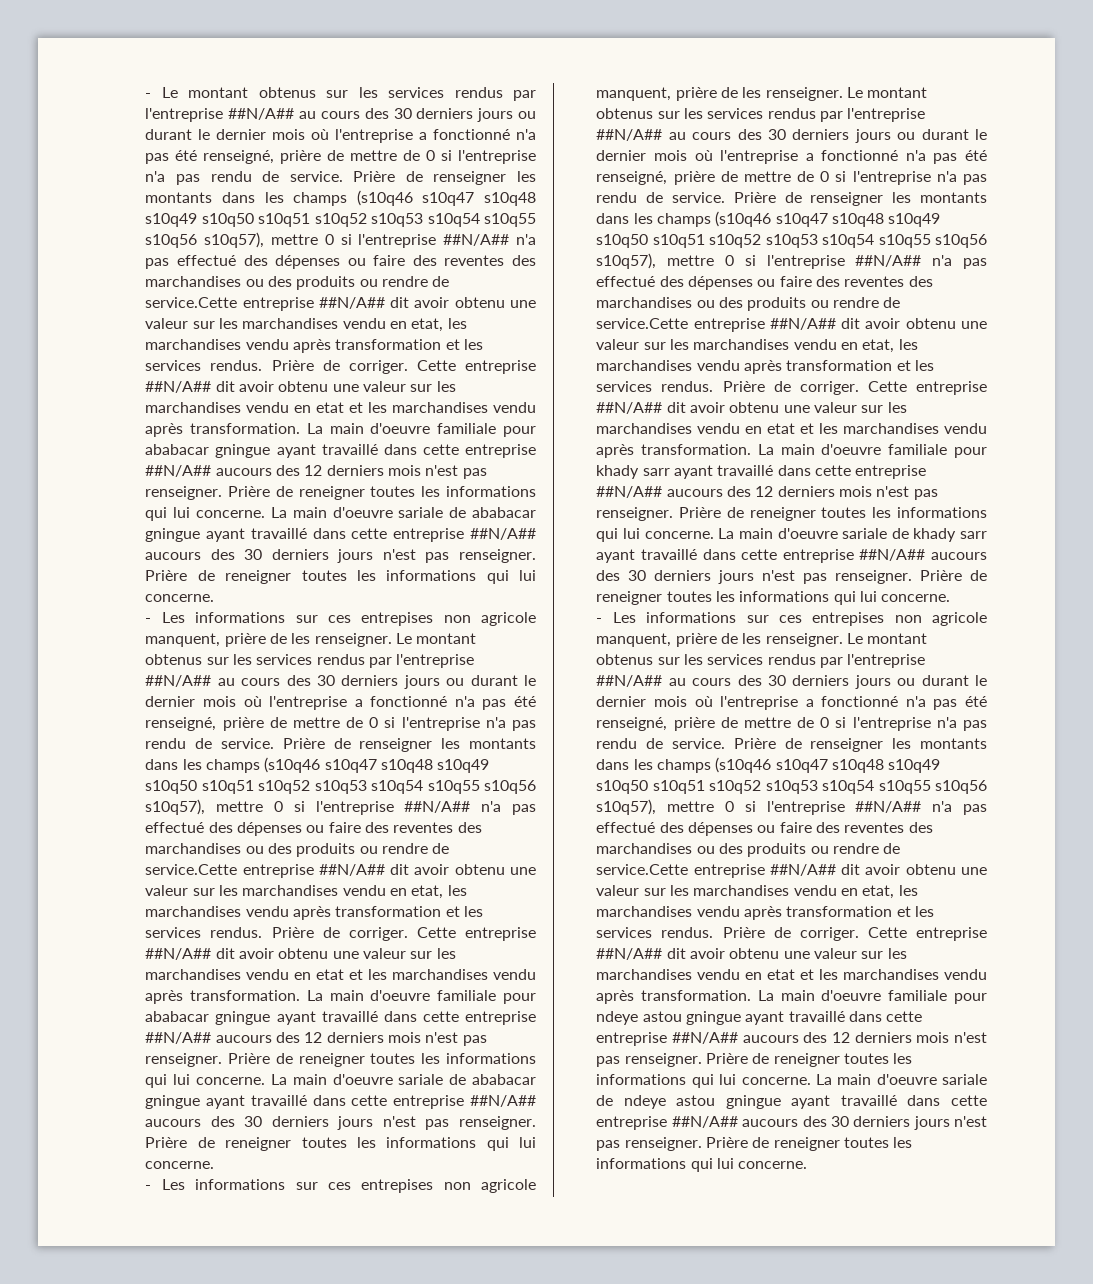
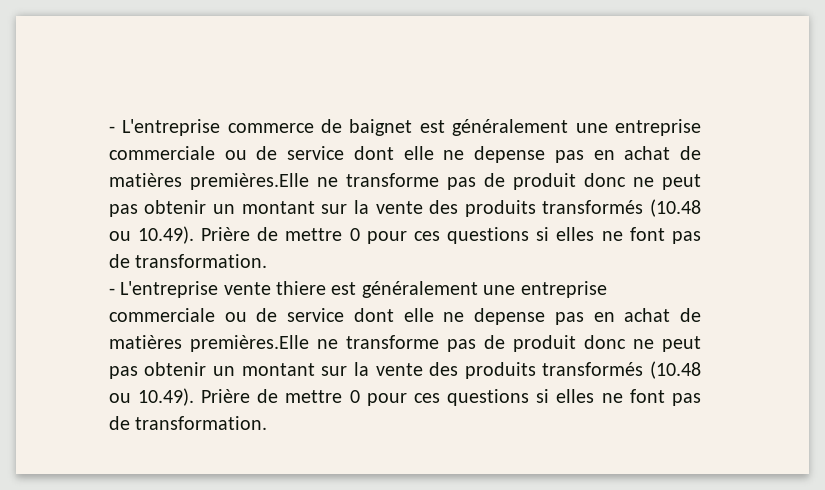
- - Le montant obtenus sur les services rendus par l'entreprise ##N/A## au cours des 30 derniers jours ou durant le dernier mois où l'entreprise a fonctionné n'a pas été renseigné, prière de mettre de 0 si l'entreprise n'a pas rendu de service. Prière de renseigner les montants dans les champs (s10q46 s10q47 s10q48 s10q49 s10q50 s10q51 s10q52 s10q53 s10q54 s10q55 s10q56 s10q57), mettre 0 si l'entreprise ##N/A## n'a pas effectué des dépenses ou faire des reventes des marchandises ou des produits ou rendre de service.Cette entreprise ##N/A## dit avoir obtenu une valeur sur les marchandises vendu en etat, les marchandises vendu après transformation et les services rendus. Prière de corriger. Cette entreprise ##N/A## dit avoir obtenu une valeur sur les marchandises vendu en etat et les marchandises vendu après transformation. La main d'oeuvre familiale pour ababacar gningue ayant travaillé dans cette entreprise ##N/A## aucours des 12 derniers mois n'est pas renseigner. Prière de reneigner toutes les informations qui lui concerne. La main d'oeuvre sariale de ababacar gningue ayant travaillé dans cette entreprise ##N/A## aucours des 30 derniers jours n'est pas renseigner. Prière de reneigner toutes les informations qui lui concerne.
- - Les informations sur ces entrepises non agricole manquent, prière de les renseigner. Le montant obtenus sur les services rendus par l'entreprise ##N/A## au cours des 30 derniers jours ou durant le dernier mois où l'entreprise a fonctionné n'a pas été renseigné, prière de mettre de 0 si l'entreprise n'a pas rendu de service. Prière de renseigner les montants dans les champs (s10q46 s10q47 s10q48 s10q49 s10q50 s10q51 s10q52 s10q53 s10q54 s10q55 s10q56 s10q57), mettre 0 si l'entreprise ##N/A## n'a pas effectué des dépenses ou faire des reventes des marchandises ou des produits ou rendre de service.Cette entreprise ##N/A## dit avoir obtenu une valeur sur les marchandises vendu en etat, les marchandises vendu après transformation et les services rendus. Prière de corriger. Cette entreprise ##N/A## dit avoir obtenu une valeur sur les marchandises vendu en etat et les marchandises vendu après transformation. La main d'oeuvre familiale pour ababacar gningue ayant travaillé dans cette entreprise ##N/A## aucours des 12 derniers mois n'est pas renseigner. Prière de reneigner toutes les informations qui lui concerne. La main d'oeuvre sariale de ababacar gningue ayant travaillé dans cette entreprise ##N/A## aucours des 30 derniers jours n'est pas renseigner. Prière de reneigner toutes les informations qui lui concerne.
- - Les informations sur ces entrepises non agricole manquent, prière de les renseigner. Le montant obtenus sur les services rendus par l'entreprise ##N/A## au cours des 30 derniers jours ou durant le dernier mois où l'entreprise a fonctionné n'a pas été renseigné, prière de mettre de 0 si l'entreprise n'a pas rendu de service. Prière de renseigner les montants dans les champs (s10q46 s10q47 s10q48 s10q49 s10q50 s10q51 s10q52 s10q53 s10q54 s10q55 s10q56 s10q57), mettre 0 si l'entreprise ##N/A## n'a pas effectué des dépenses ou faire des reventes des marchandises ou des produits ou rendre de service.Cette entreprise ##N/A## dit avoir obtenu une valeur sur les marchandises vendu en etat, les marchandises vendu après transformation et les services rendus. Prière de corriger. Cette entreprise ##N/A## dit avoir obtenu une valeur sur les marchandises vendu en etat et les marchandises vendu après transformation. La main d'oeuvre familiale pour khady sarr ayant travaillé dans cette entreprise ##N/A## aucours des 12 derniers mois n'est pas renseigner. Prière de reneigner toutes les informations qui lui concerne. La main d'oeuvre sariale de khady sarr ayant travaillé dans cette entreprise ##N/A## aucours des 30 derniers jours n'est pas renseigner. Prière de reneigner toutes les informations qui lui concerne.
- - Les informations sur ces entrepises non agricole manquent, prière de les renseigner. Le montant obtenus sur les services rendus par l'entreprise ##N/A## au cours des 30 derniers jours ou durant le dernier mois où l'entreprise a fonctionné n'a pas été renseigné, prière de mettre de 0 si l'entreprise n'a pas rendu de service. Prière de renseigner les montants dans les champs (s10q46 s10q47 s10q48 s10q49 s10q50 s10q51 s10q52 s10q53 s10q54 s10q55 s10q56 s10q57), mettre 0 si l'entreprise ##N/A## n'a pas effectué des dépenses ou faire des reventes des marchandises ou des produits ou rendre de service.Cette entreprise ##N/A## dit avoir obtenu une valeur sur les marchandises vendu en etat, les marchandises vendu après transformation et les services rendus. Prière de corriger. Cette entreprise ##N/A## dit avoir obtenu une valeur sur les marchandises vendu en etat et les marchandises vendu après transformation. La main d'oeuvre familiale pour ndeye astou gningue ayant travaillé dans cette entreprise ##N/A## aucours des 12 derniers mois n'est pas renseigner. Prière de reneigner toutes les informations qui lui concerne. La main d'oeuvre sariale de ndeye astou gningue ayant travaillé dans cette entreprise ##N/A## aucours des 30 derniers jours n'est pas renseigner. Prière de reneigner toutes les informations qui lui concerne.
+ - L'entreprise commerce de baignet est généralement une entreprise commerciale ou de service dont elle ne depense pas en achat de matières premières.Elle ne transforme pas de produit donc ne peut pas obtenir un montant sur la vente des produits transformés (10.48 ou 10.49). Prière de mettre 0 pour ces questions si elles ne font pas de transformation.
+ - L'entreprise vente thiere est généralement une entreprise commerciale ou de service dont elle ne depense pas en achat de matières premières.Elle ne transforme pas de produit donc ne peut pas obtenir un montant sur la vente des produits transformés (10.48 ou 10.49). Prière de mettre 0 pour ces questions si elles ne font pas de transformation.

